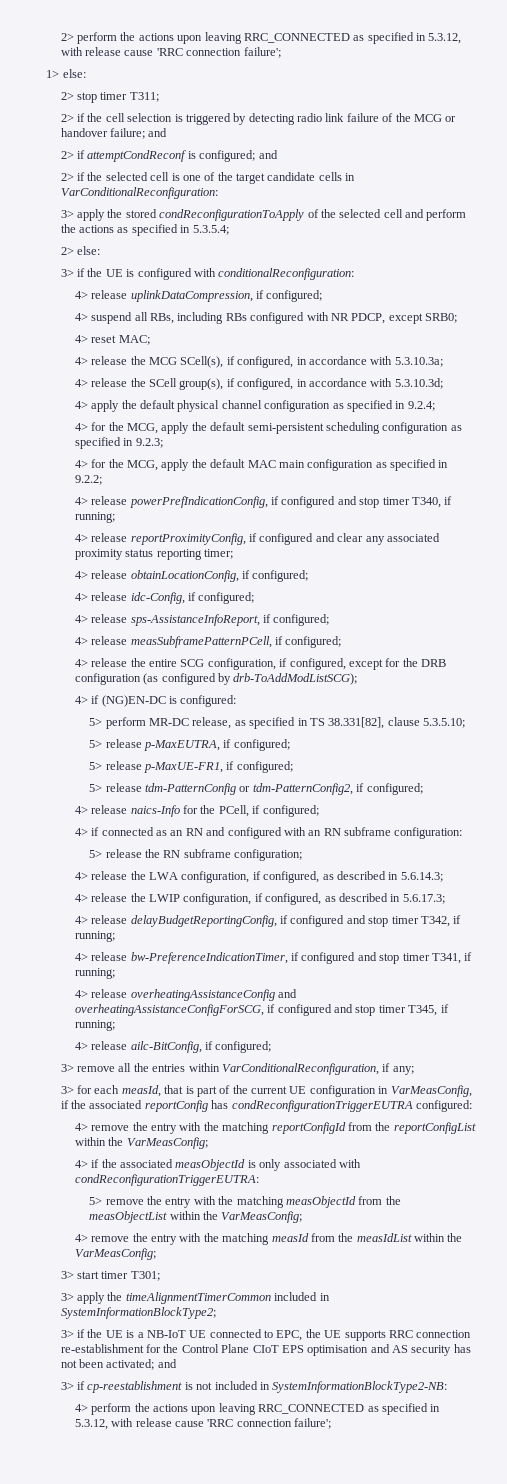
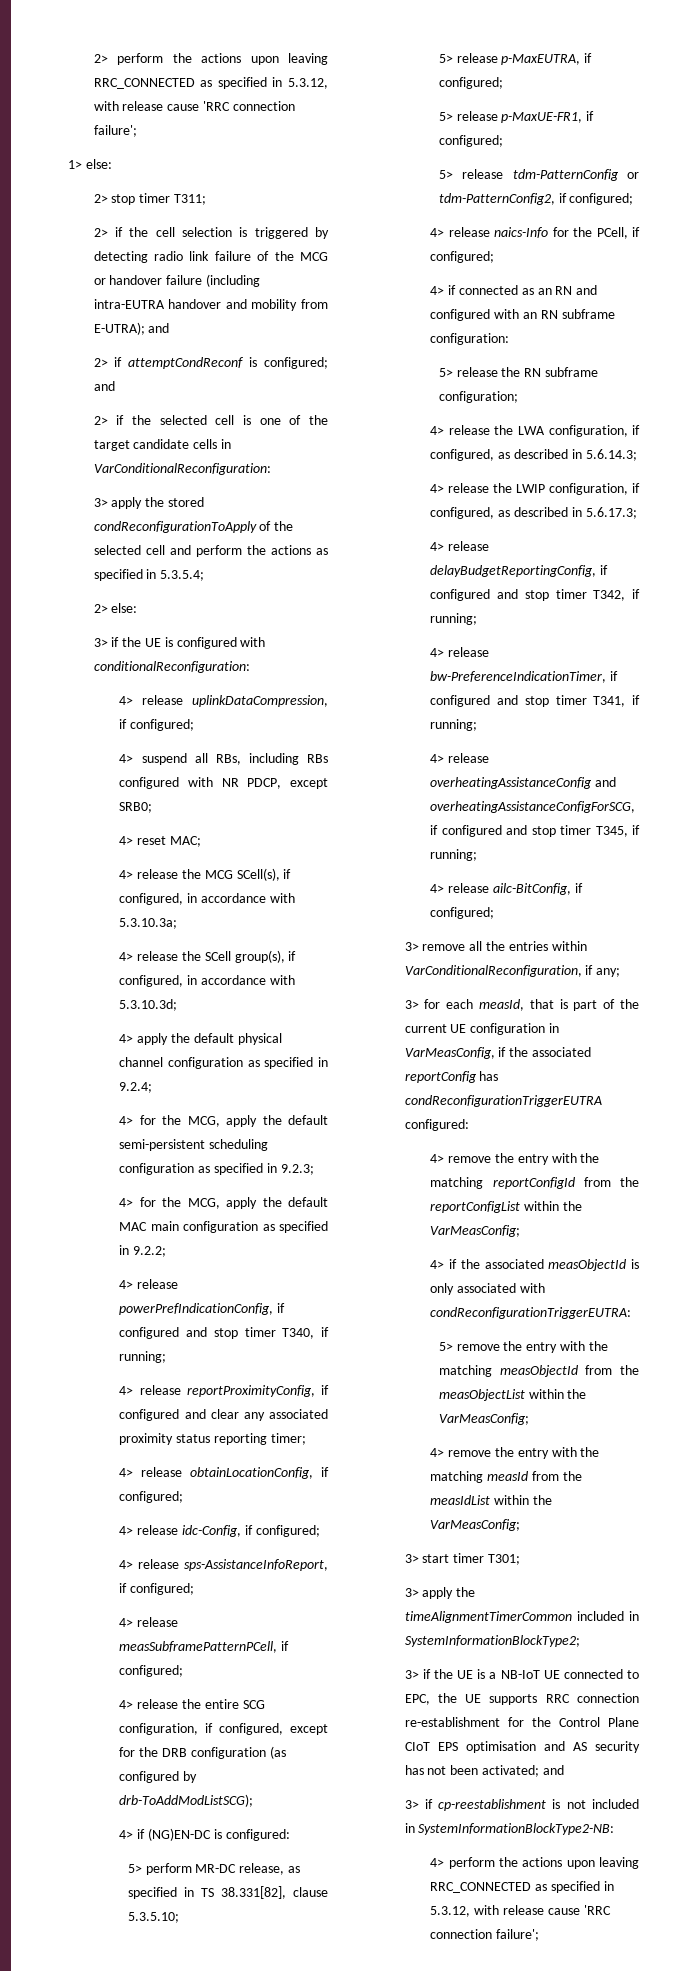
- 2> if the cell selection is triggered by detecting radio link failure of the MCG or handover failure; and
+ 2> if the cell selection is triggered by detecting radio link failure of the MCG or handover failure (including intra-EUTRA handover and mobility from E-UTRA); and

